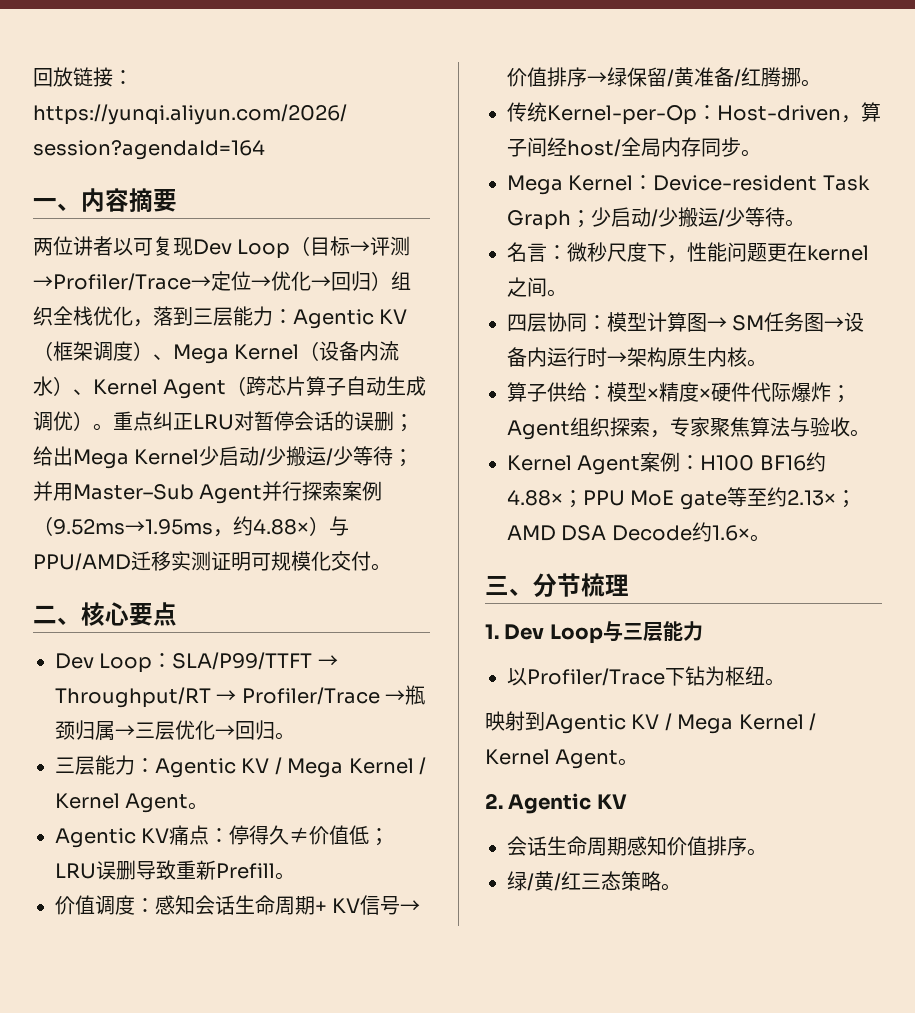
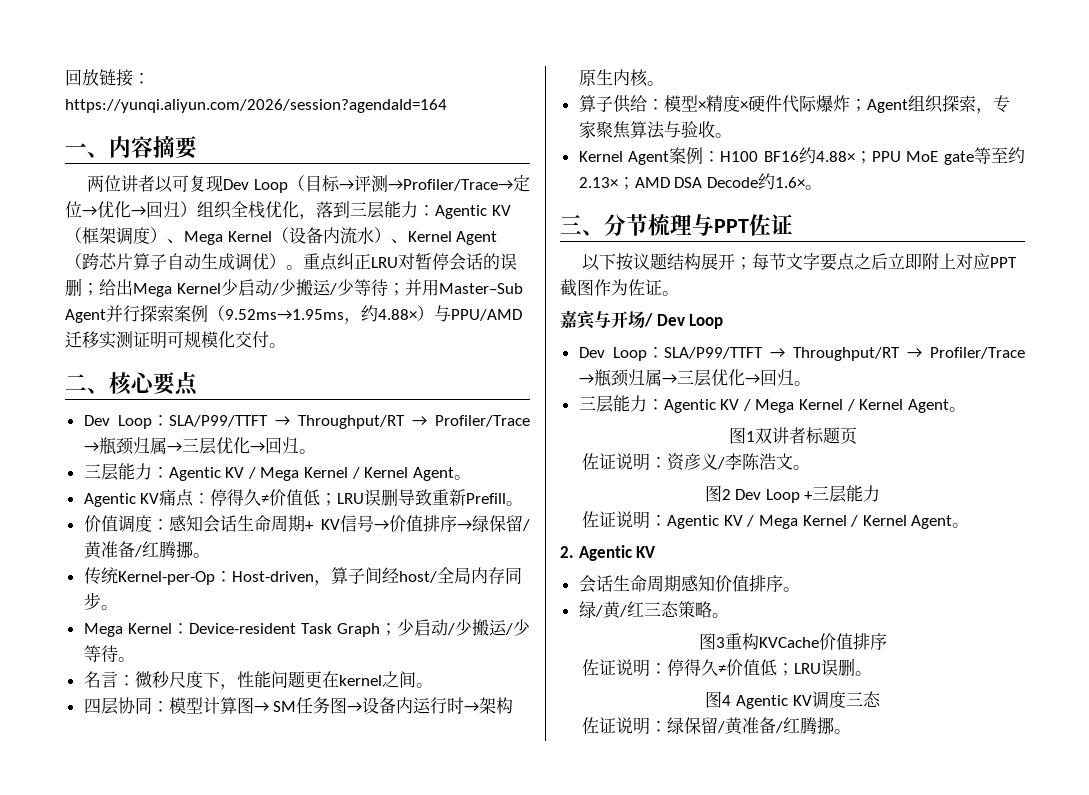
- 三、分节梳理
- 1. Dev Loop与三层能力
- 以Profiler/Trace下钻为枢纽。
- 映射到Agentic KV / Mega Kernel / Kernel Agent。
+ 三、分节梳理与PPT佐证
+ 以下按议题结构展开；每节文字要点之后立即附上对应PPT截图作为佐证。
+ 嘉宾与开场/ Dev Loop
+ Dev Loop：SLA/P99/TTFT → Throughput/RT → Profiler/Trace →瓶颈归属→三层优化→回归。
+ 三层能力：Agentic KV / Mega Kernel / Kernel Agent。
+ 图1双讲者标题页
+ 佐证说明：资彦义/李陈浩文。
+ 图2 Dev Loop +三层能力
+ 佐证说明：Agentic KV / Mega Kernel / Kernel Agent。
+ 图3重构KVCache价值排序
+ 佐证说明：停得久≠价值低；LRU误删。
+ 图4 Agentic KV调度三态
+ 佐证说明：绿保留/黄准备/红腾挪。

